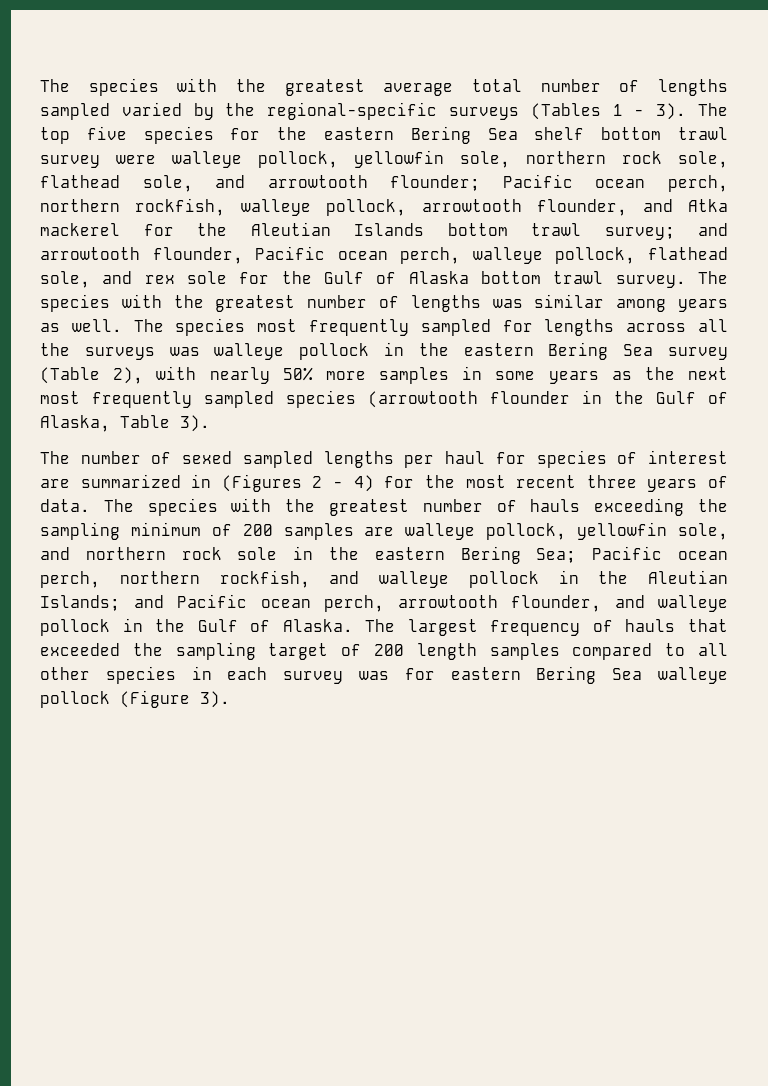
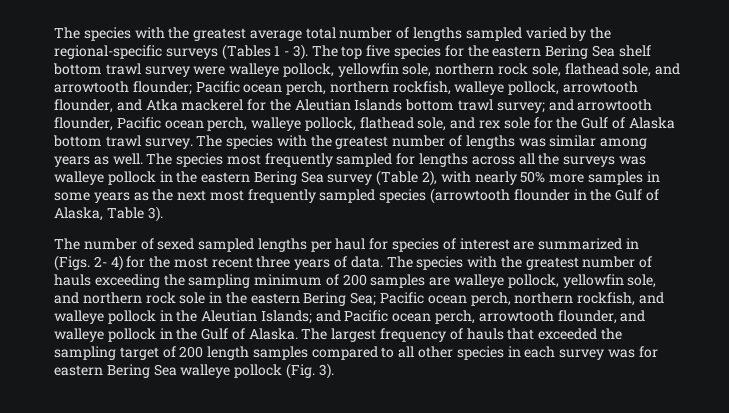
- The number of sexed sampled lengths per haul for species of interest are summarized in (Figures 2 - 4) for the most recent three years of data.
+ The number of sexed sampled lengths per haul for species of interest are summarized in
+ (Figs. 2- 4) for the most recent three years of data.
- The largest frequency of hauls that exceeded the sampling target of 200 length samples compared to all other species in each survey was for eastern Bering Sea walleye pollock (Figure 3).
+ The largest frequency of hauls that exceeded the sampling target of 200 length samples compared to all other species in each survey was for eastern Bering Sea walleye pollock (Fig. 3).

